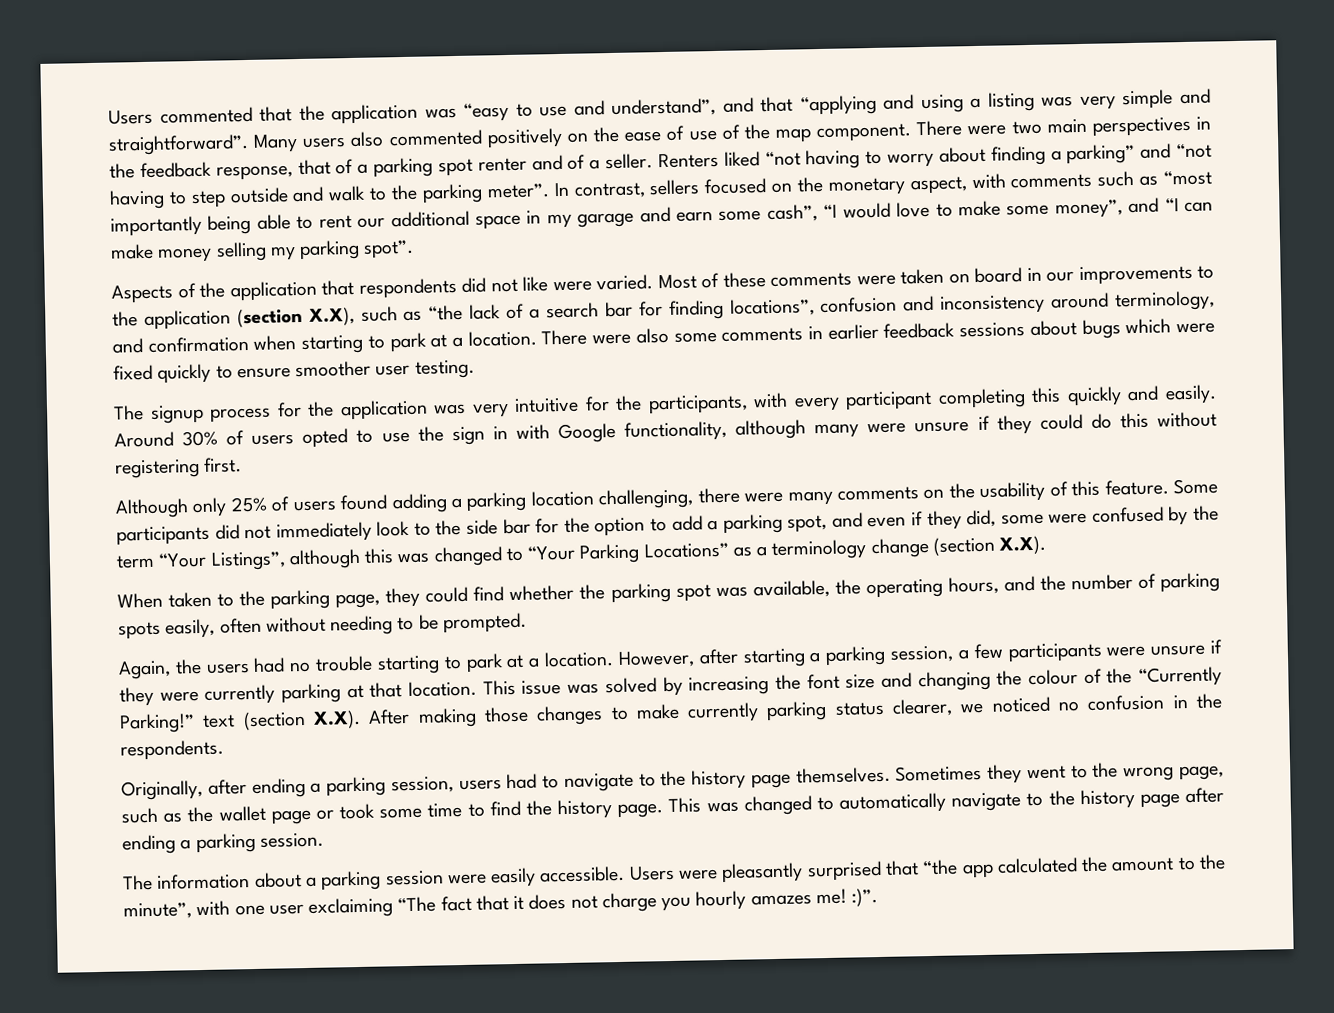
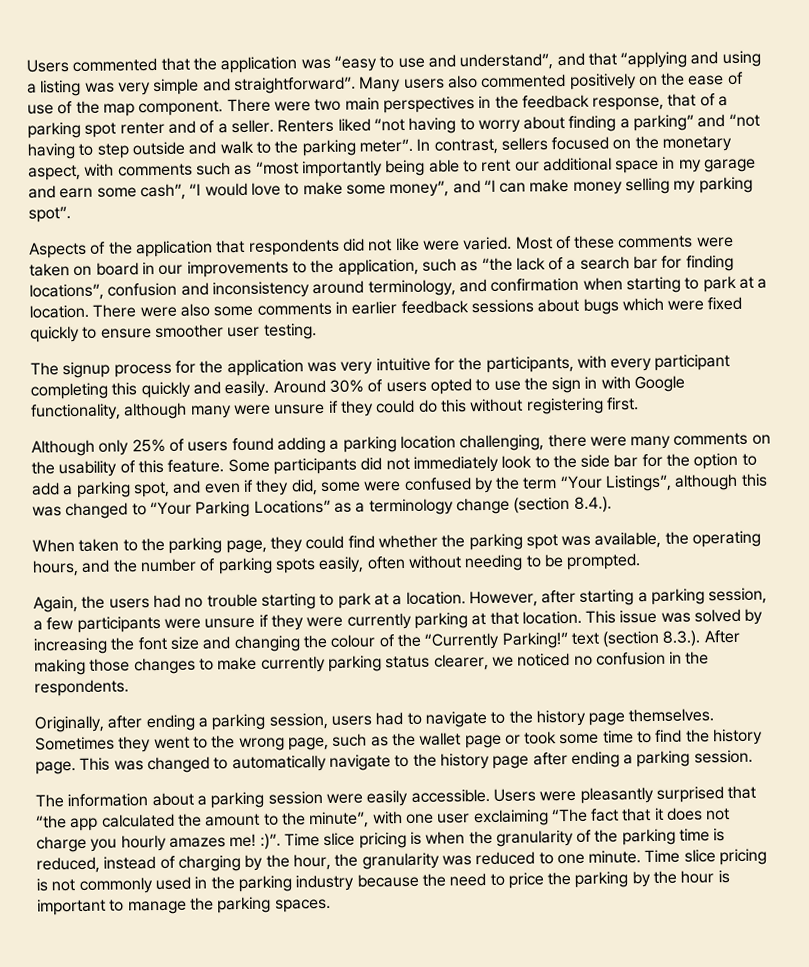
- Most of these comments were taken on board in our improvements to the application (section X.X), such as “the lack of a search bar for finding locations”, confusion and inconsistency around terminology, and confirmation when starting to park at a location.
+ Most of these comments were taken on board in our improvements to the application, such as “the lack of a search bar for finding locations”, confusion and inconsistency around terminology, and confirmation when starting to park at a location.
- Some participants did not immediately look to the side bar for the option to add a parking spot, and even if they did, some were confused by the term “Your Listings”, although this was changed to “Your Parking Locations” as a terminology change (section X.X).
+ Some participants did not immediately look to the side bar for the option to add a parking spot, and even if they did, some were confused by the term “Your Listings”, although this was changed to “Your Parking Locations” as a terminology change (section 8.4.).
- This issue was solved by increasing the font size and changing the colour of the “Currently Parking!” text (section X.X). After making those changes to make currently parking status clearer, we noticed no confusion in the respondents.
+ This issue was solved by increasing the font size and changing the colour of the “Currently Parking!” text (section 8.3.). After making those changes to make currently parking status clearer, we noticed no confusion in the respondents.
+ Time slice pricing is when the granularity of the parking time is reduced, instead of charging by the hour, the granularity was reduced to one minute. Time slice pricing is not commonly used in the parking industry because the need to price the parking by the hour is important to manage the parking spaces.

